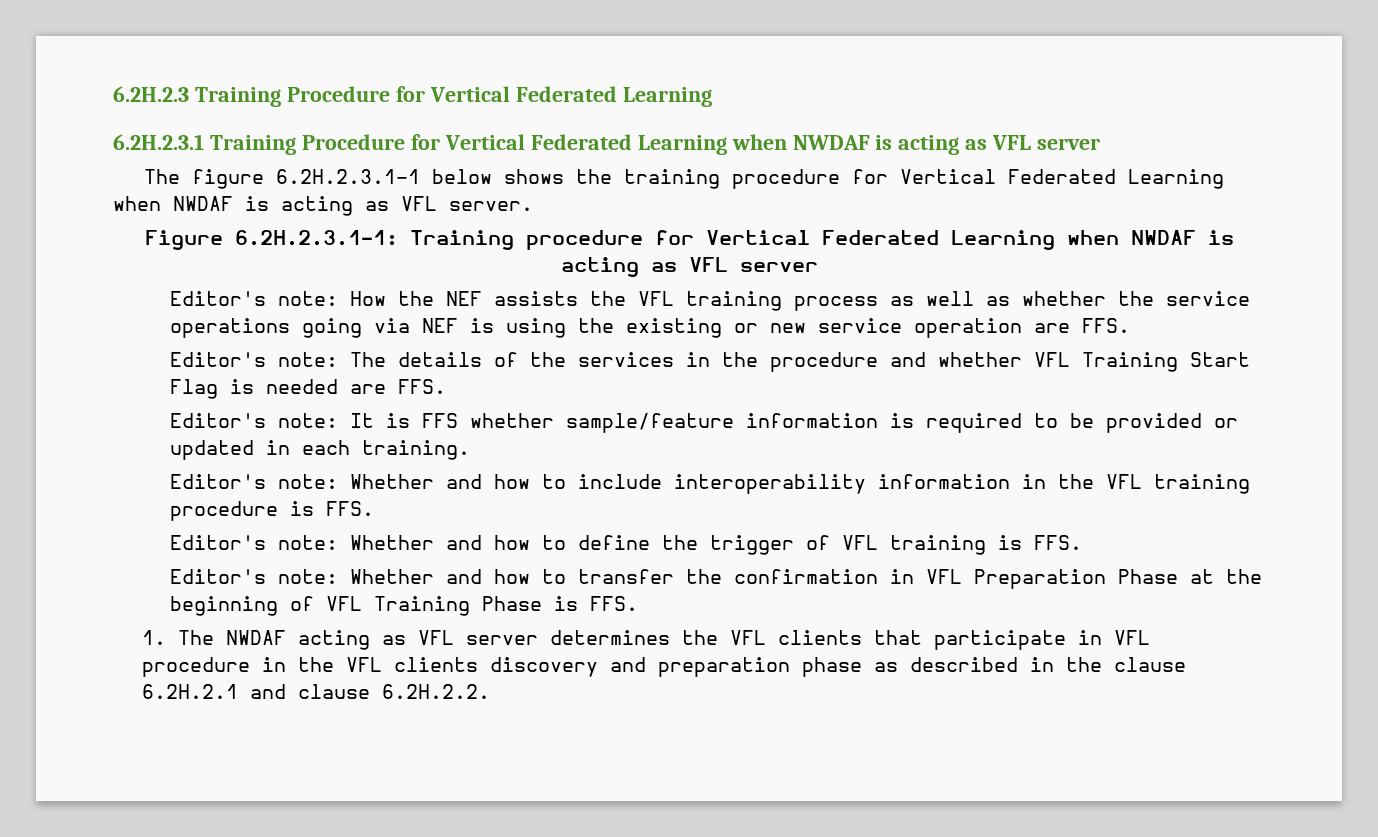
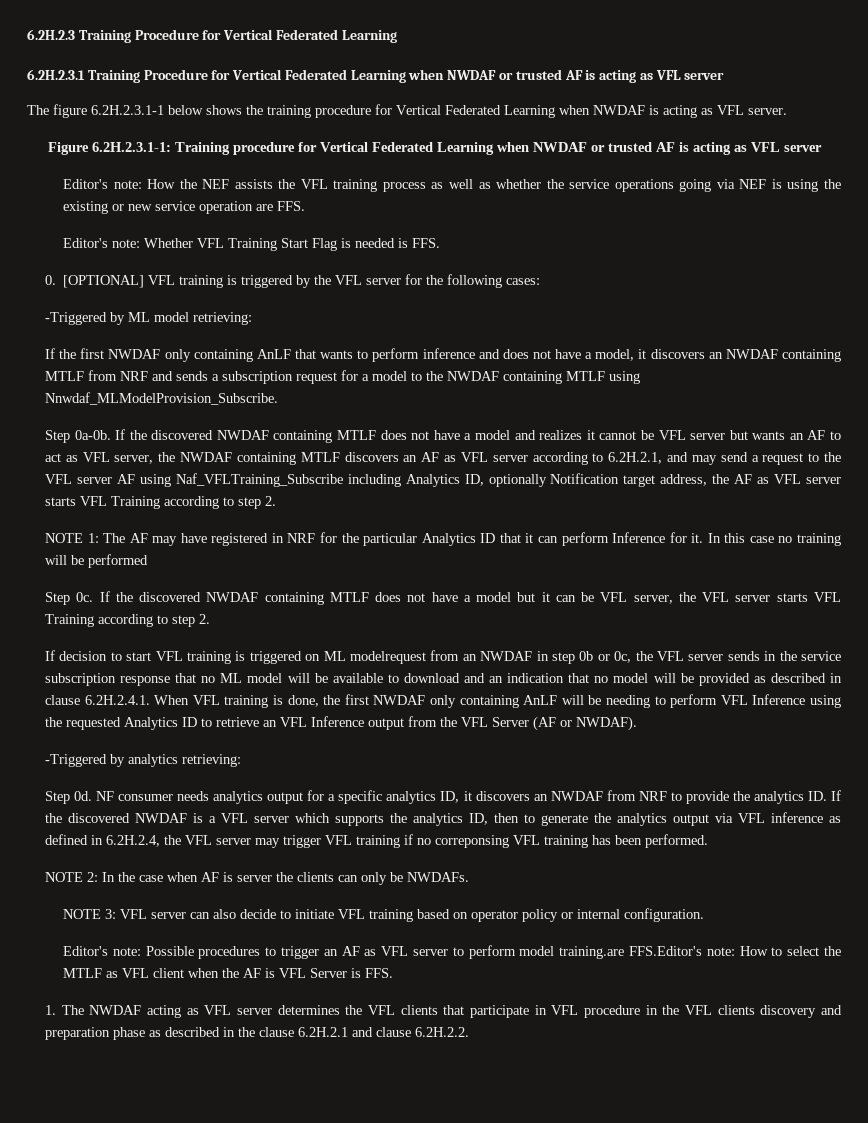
- 6.2H.2.3.1 Training Procedure for Vertical Federated Learning when NWDAF is acting as VFL server
+ 6.2H.2.3.1 Training Procedure for Vertical Federated Learning when NWDAF or trusted AF is acting as VFL server
- Figure 6.2H.2.3.1-1: Training procedure for Vertical Federated Learning when NWDAF is acting as VFL server
+ Figure 6.2H.2.3.1-1: Training procedure for Vertical Federated Learning when NWDAF or trusted AF is acting as VFL server
- Editor's note: The details of the services in the procedure and whether VFL Training Start Flag is needed are FFS.
- Editor's note: It is FFS whether sample/feature information is required to be provided or updated in each training.
- Editor's note: Whether and how to include interoperability information in the VFL training procedure is FFS.
- Editor's note: Whether and how to define the trigger of VFL training is FFS.
- Editor's note: Whether and how to transfer the confirmation in VFL Preparation Phase at the beginning of VFL Training Phase is FFS.
+ Editor's note: Whether VFL Training Start Flag is needed is FFS.
+ 0. [OPTIONAL] VFL training is triggered by the VFL server for the following cases:
+ -Triggered by ML model retrieving:
+ If the first NWDAF only containing AnLF that wants to perform inference and does not have a model, it discovers an NWDAF containing MTLF from NRF and sends a subscription request for a model to the NWDAF containing MTLF using Nnwdaf_MLModelProvision_Subscribe.
+ Step 0a-0b. If the discovered NWDAF containing MTLF does not have a model and realizes it cannot be VFL server but wants an AF to act as VFL server, the NWDAF containing MTLF discovers an AF as VFL server according to 6.2H.2.1, and may send a request to the VFL server AF using Naf_VFLTraining_Subscribe including Analytics ID, optionally Notification target address, the AF as VFL server starts VFL Training according to step 2.
+ NOTE 1: The AF may have registered in NRF for the particular Analytics ID that it can perform Inference for it. In this case no training will be performed
+ Step 0c. If the discovered NWDAF containing MTLF does not have a model but it can be VFL server, the VFL server starts VFL Training according to step 2.
+ If decision to start VFL training is triggered on ML modelrequest from an NWDAF in step 0b or 0c, the VFL server sends in the service subscription response that no ML model will be available to download and an indication that no model will be provided as described in clause 6.2H.2.4.1. When VFL training is done, the first NWDAF only containing AnLF will be needing to perform VFL Inference using the requested Analytics ID to retrieve an VFL Inference output from the VFL Server (AF or NWDAF).
+ -Triggered by analytics retrieving:
+ Step 0d. NF consumer needs analytics output for a specific analytics ID, it discovers an NWDAF from NRF to provide the analytics ID. If the discovered NWDAF is a VFL server which supports the analytics ID, then to generate the analytics output via VFL inference as defined in 6.2H.2.4, the VFL server may trigger VFL training if no correponsing VFL training has been performed.
+ NOTE 2: In the case when AF is server the clients can only be NWDAFs.
+ NOTE 3: VFL server can also decide to initiate VFL training based on operator policy or internal configuration.
+ Editor's note: Possible procedures to trigger an AF as VFL server to perform model training.are FFS.Editor's note: How to select the MTLF as VFL client when the AF is VFL Server is FFS.

